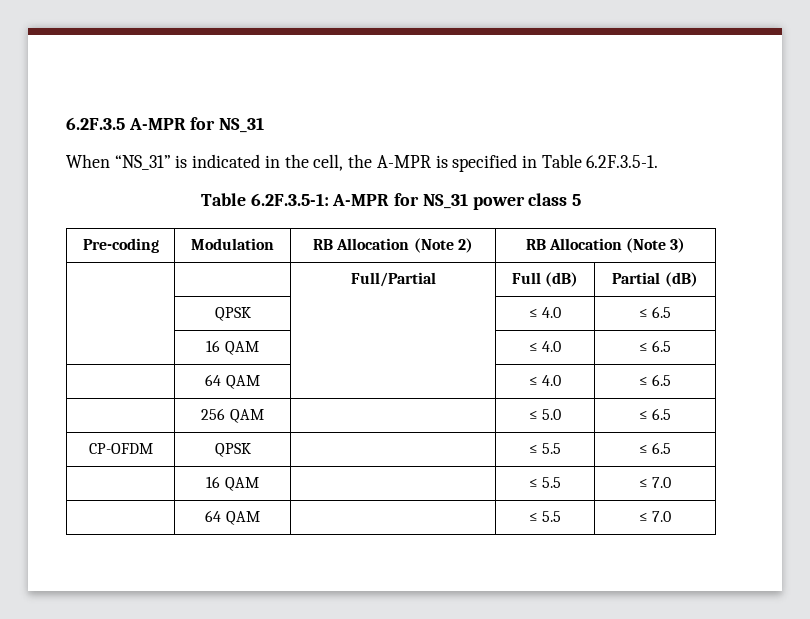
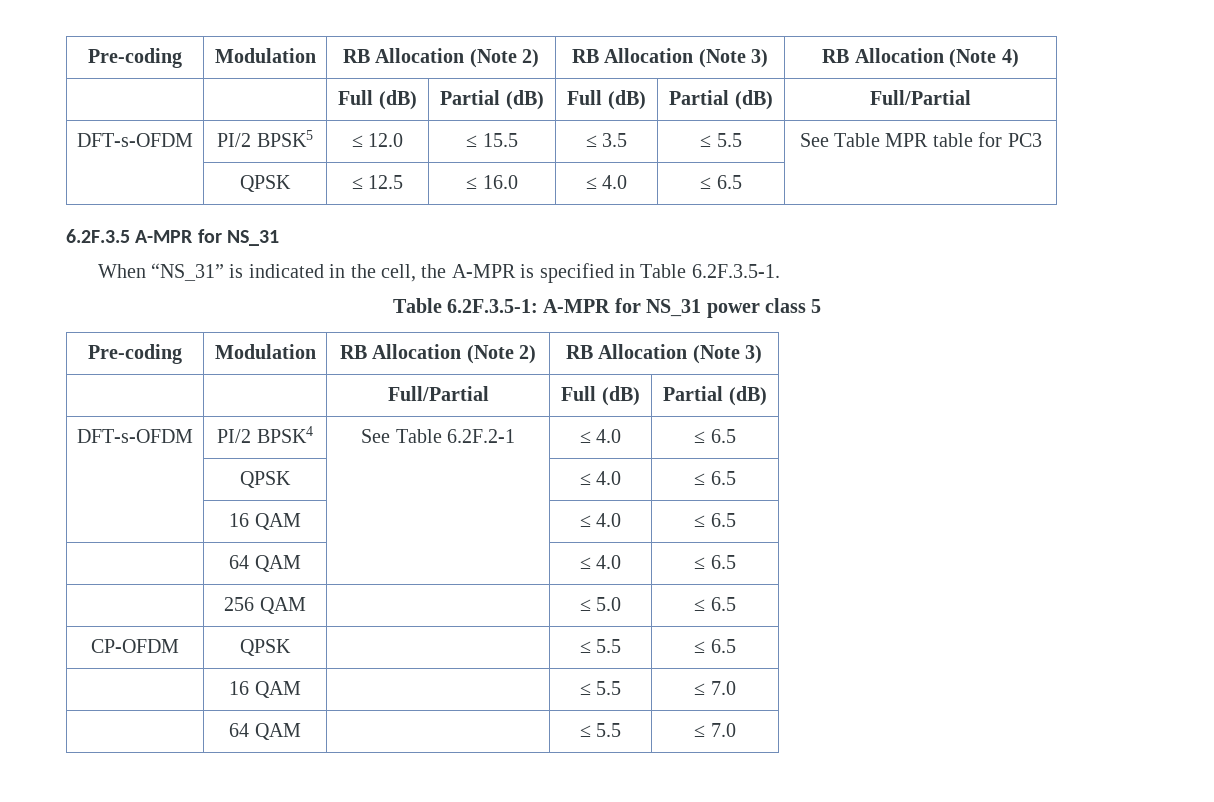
+ Pre-coding | Modulation | RB Allocation (Note 2) | RB Allocation (Note 3) | RB Allocation (Note 4)
+ | | Full (dB) | Partial (dB) | Full (dB) | Partial (dB) | Full/Partial
+ DFT-s-OFDM | PI/2 BPSK5 | ≤ 12.0 | ≤ 15.5 | ≤ 3.5 | ≤ 5.5 | See Table MPR table for PC3
+ | QPSK | ≤ 12.5 | ≤ 16.0 | ≤ 4.0 | ≤ 6.5 |
+ DFT-s-OFDM | PI/2 BPSK4 | See Table 6.2F.2-1 | ≤ 4.0 | ≤ 6.5

